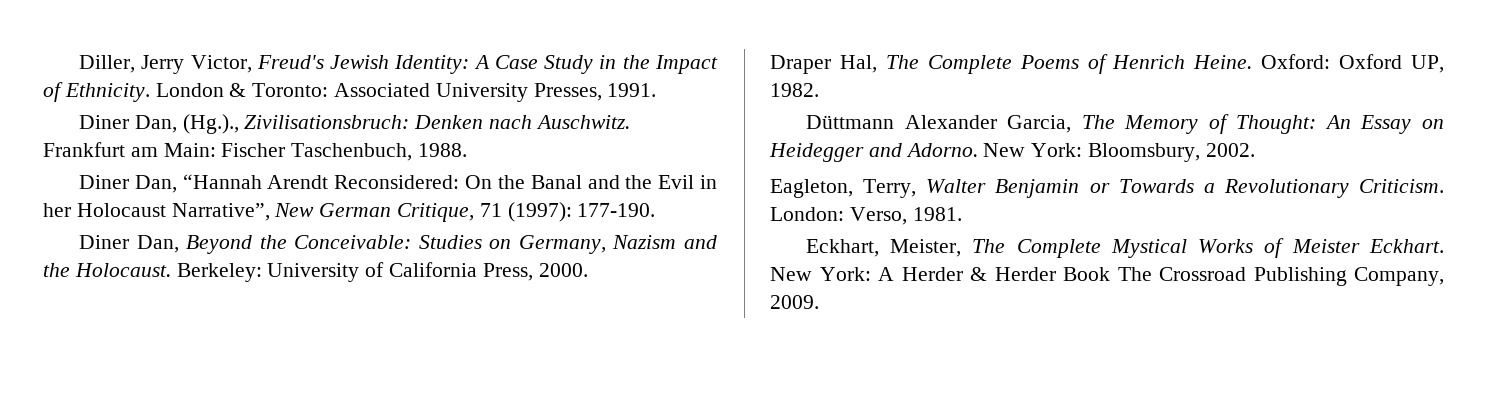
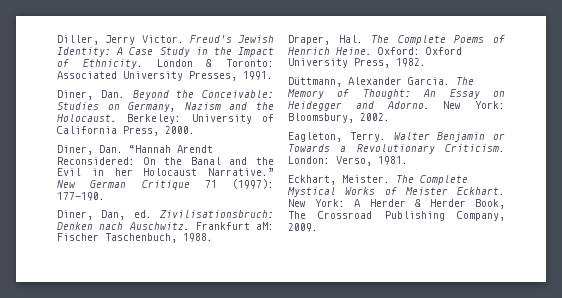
- Diller, Jerry Victor, Freud's Jewish Identity: A Case Study in the Impact of Ethnicity.
+ Diller, Jerry Victor. Freud's Jewish Identity: A Case Study in the Impact of Ethnicity.
- Diner Dan, (Hg.)., Zivilisationsbruch: Denken nach Auschwitz. Frankfurt am Main: Fischer Taschenbuch, 1988.
- Diner Dan, “Hannah Arendt Reconsidered: On the Banal and the Evil in her Holocaust Narrative”, New German Critique, 71 (1997): 177-190.
- Diner Dan, Beyond the Conceivable: Studies on Germany, Nazism and the Holocaust.
+ Diner, Dan. Beyond the Conceivable: Studies on Germany, Nazism and the Holocaust.
- Draper Hal, The Complete Poems of Henrich Heine.
+ Diner, Dan. “Hannah Arendt Reconsidered: On the Banal and the Evil in her Holocaust Narrative.” New German Critique 71 (1997): 177-190.
+ Diner, Dan, ed. Zivilisationsbruch: Denken nach Auschwitz. Frankfurt aM: Fischer Taschenbuch, 1988.
+ Draper, Hal. The Complete Poems of Henrich Heine.
- Oxford: Oxford UP, 1982.
+ Oxford: Oxford University Press, 1982.
- Düttmann Alexander Garcia, The Memory of Thought: An Essay on Heidegger and Adorno.
+ Düttmann, Alexander Garcia. The Memory of Thought: An Essay on Heidegger and Adorno.
- Eagleton, Terry, Walter Benjamin or Towards a Revolutionary Criticism.
+ Eagleton, Terry. Walter Benjamin or Towards a Revolutionary Criticism.
- Eckhart, Meister, The Complete Mystical Works of Meister Eckhart.
+ Eckhart, Meister. The Complete Mystical Works of Meister Eckhart.
- New York: A Herder & Herder Book The Crossroad Publishing Company, 2009.
+ New York: A Herder & Herder Book, The Crossroad Publishing Company, 2009.

